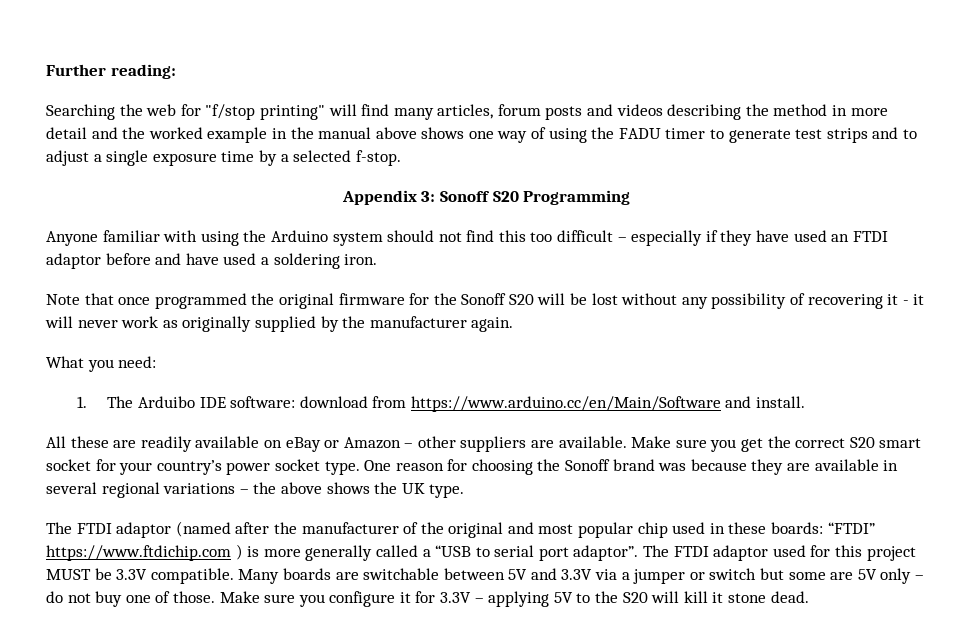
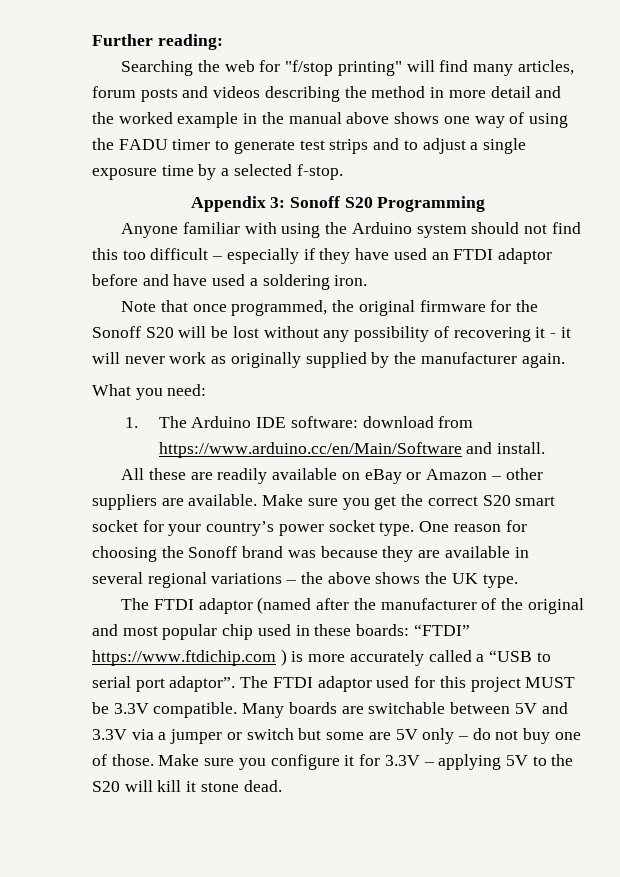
- Note that once programmed the original firmware for the Sonoff S20 will be lost without any possibility of recovering it - it will never work as originally supplied by the manufacturer again.
+ Note that once programmed, the original firmware for the Sonoff S20 will be lost without any possibility of recovering it - it will never work as originally supplied by the manufacturer again.
- 1. The Arduibo IDE software: download from https://www.arduino.cc/en/Main/Software and install.
+ 1. The Arduino IDE software: download from https://www.arduino.cc/en/Main/Software and install.
- The FTDI adaptor (named after the manufacturer of the original and most popular chip used in these boards: “FTDI” https://www.ftdichip.com ) is more generally called a “USB to serial port adaptor”.
+ The FTDI adaptor (named after the manufacturer of the original and most popular chip used in these boards: “FTDI” https://www.ftdichip.com ) is more accurately called a “USB to serial port adaptor”.

